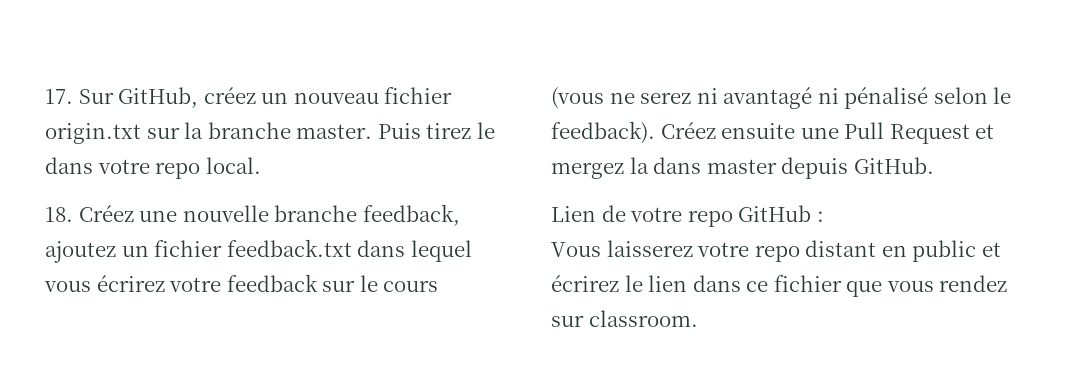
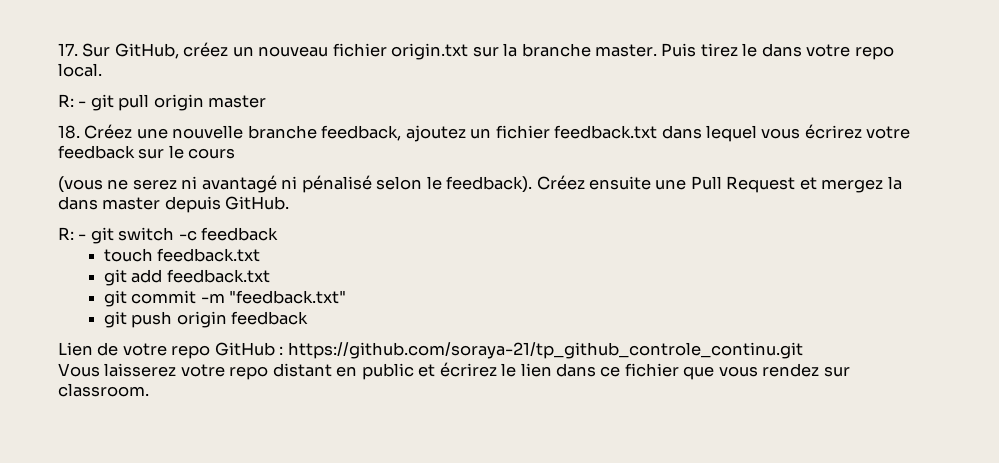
+ R: - git pull origin master
+ R: - git switch -c feedback
+ touch feedback.txt
+ git add feedback.txt
+ git commit -m "feedback.txt"
+ git push origin feedback
- Lien de votre repo GitHub :
+ Lien de votre repo GitHub : https://github.com/soraya-21/tp_github_controle_continu.git

